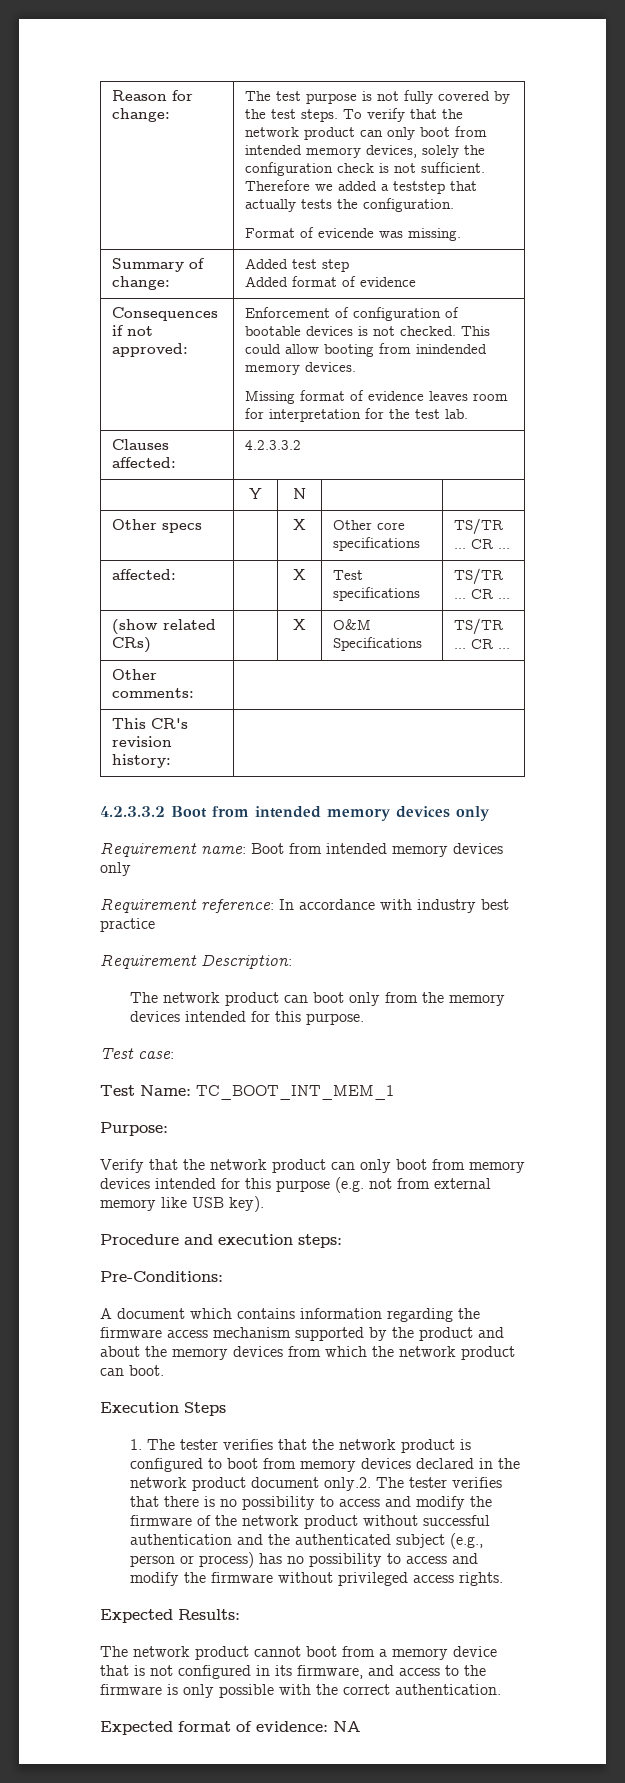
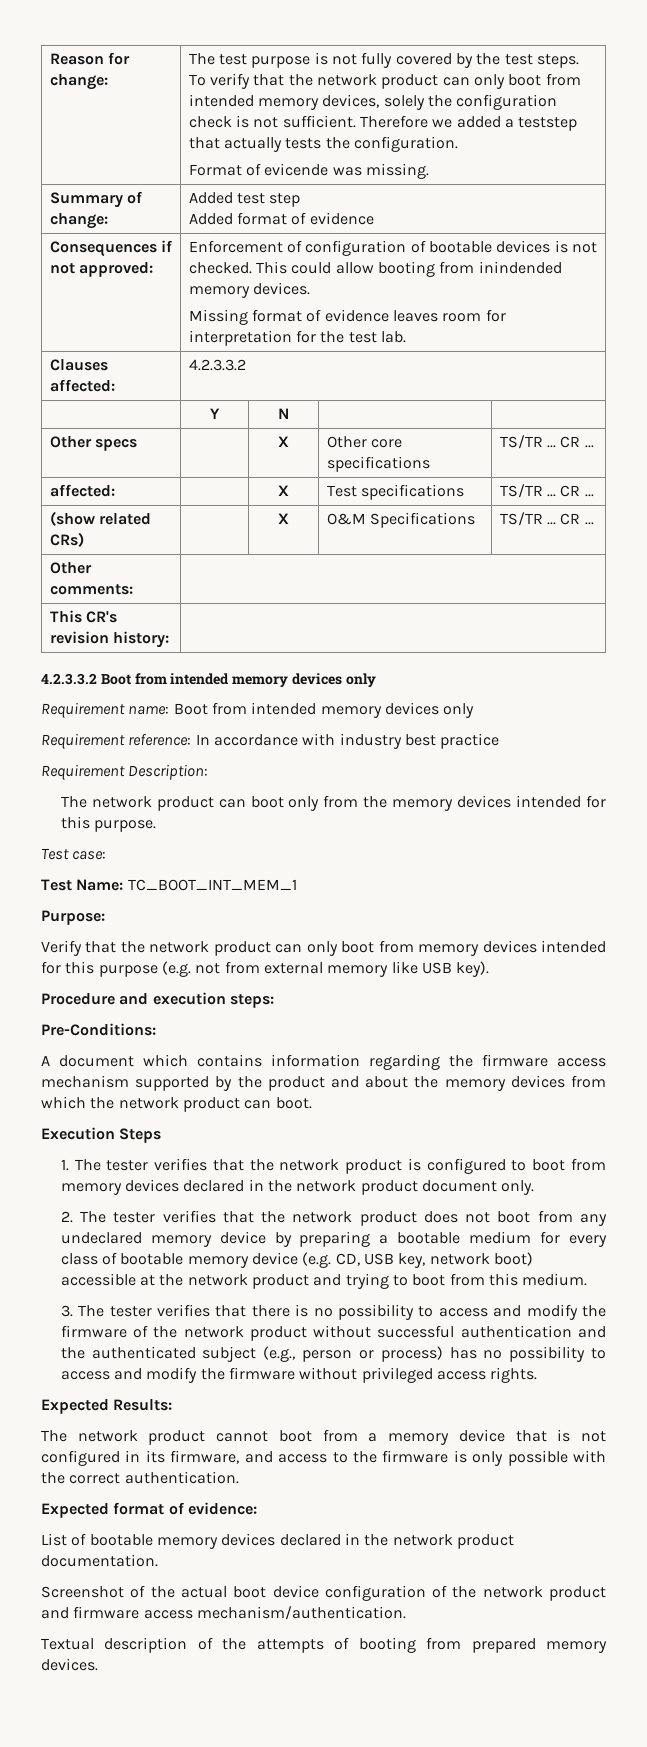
- 1. The tester verifies that the network product is configured to boot from memory devices declared in the network product document only.2. The tester verifies that there is no possibility to access and modify the firmware of the network product without successful authentication and the authenticated subject (e.g., person or process) has no possibility to access and modify the firmware without privileged access rights.
+ 1. The tester verifies that the network product is configured to boot from memory devices declared in the network product document only.
+ 2. The tester verifies that the network product does not boot from any undeclared memory device by preparing a bootable medium for every class of bootable memory device (e.g. CD, USB key, network boot) accessible at the network product and trying to boot from this medium.
+ 3. The tester verifies that there is no possibility to access and modify the firmware of the network product without successful authentication and the authenticated subject (e.g., person or process) has no possibility to access and modify the firmware without privileged access rights.
- Expected format of evidence: NA
+ Expected format of evidence:
+ List of bootable memory devices declared in the network product documentation.
+ Screenshot of the actual boot device configuration of the network product and firmware access mechanism/authentication.
+ Textual description of the attempts of booting from prepared memory devices.

